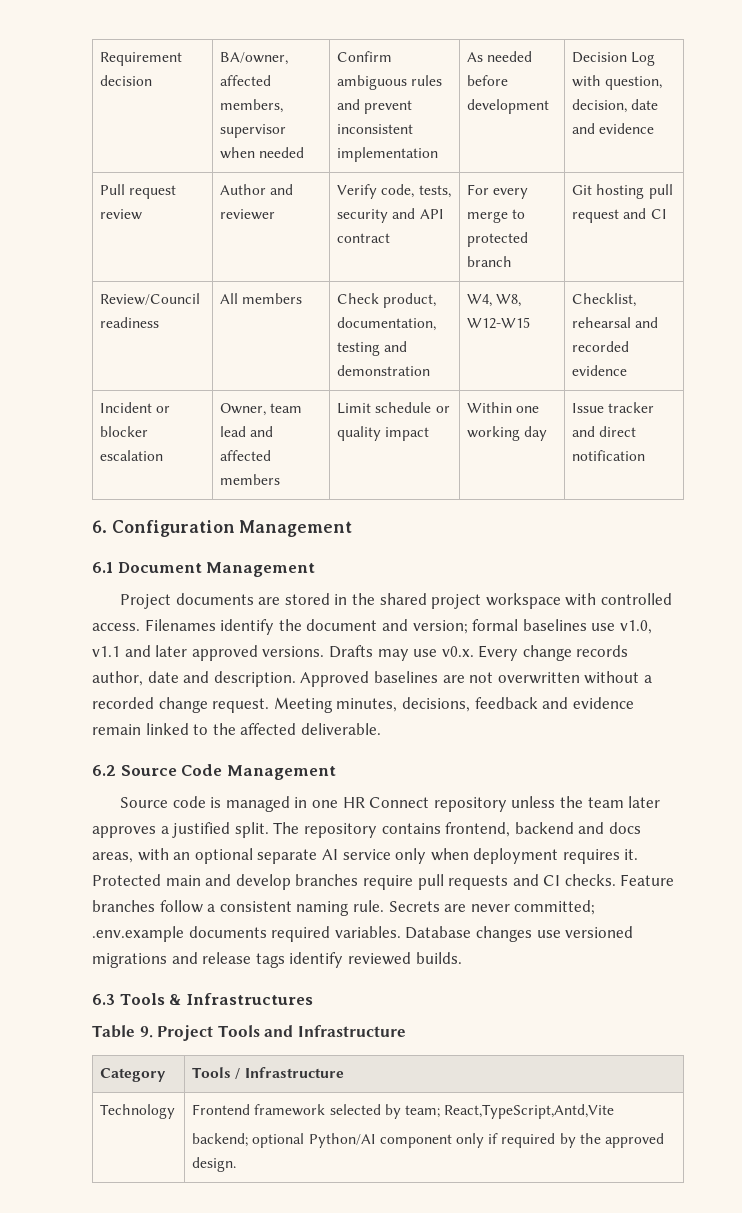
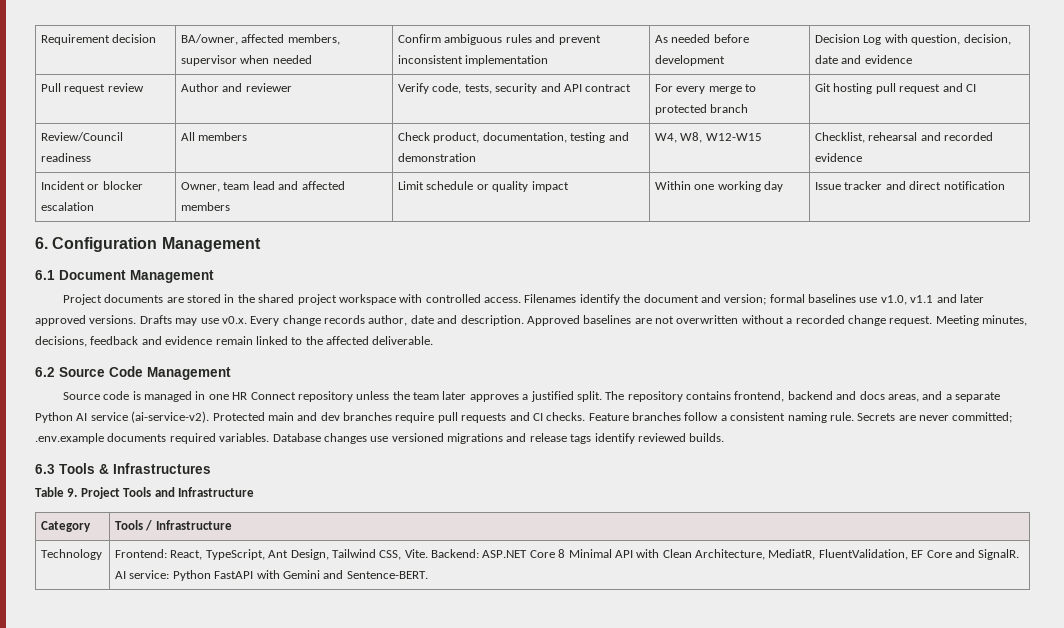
- The repository contains frontend, backend and docs areas, with an optional separate AI service only when deployment requires it.
+ The repository contains frontend, backend and docs areas, and a separate Python AI service (ai-service-v2).
- Protected main and develop branches require pull requests and CI checks.
+ Protected main and dev branches require pull requests and CI checks.
- Technology | Frontend framework selected by team; React,TypeScript,Antd,Vite
- backend; optional Python/AI component only if required by the approved design.
+ Technology | Frontend: React, TypeScript, Ant Design, Tailwind CSS, Vite. Backend: ASP.NET Core 8 Minimal API with Clean Architecture, MediatR, FluentValidation, EF Core and SignalR. AI service: Python FastAPI with Gemini and Sentence-BERT.

